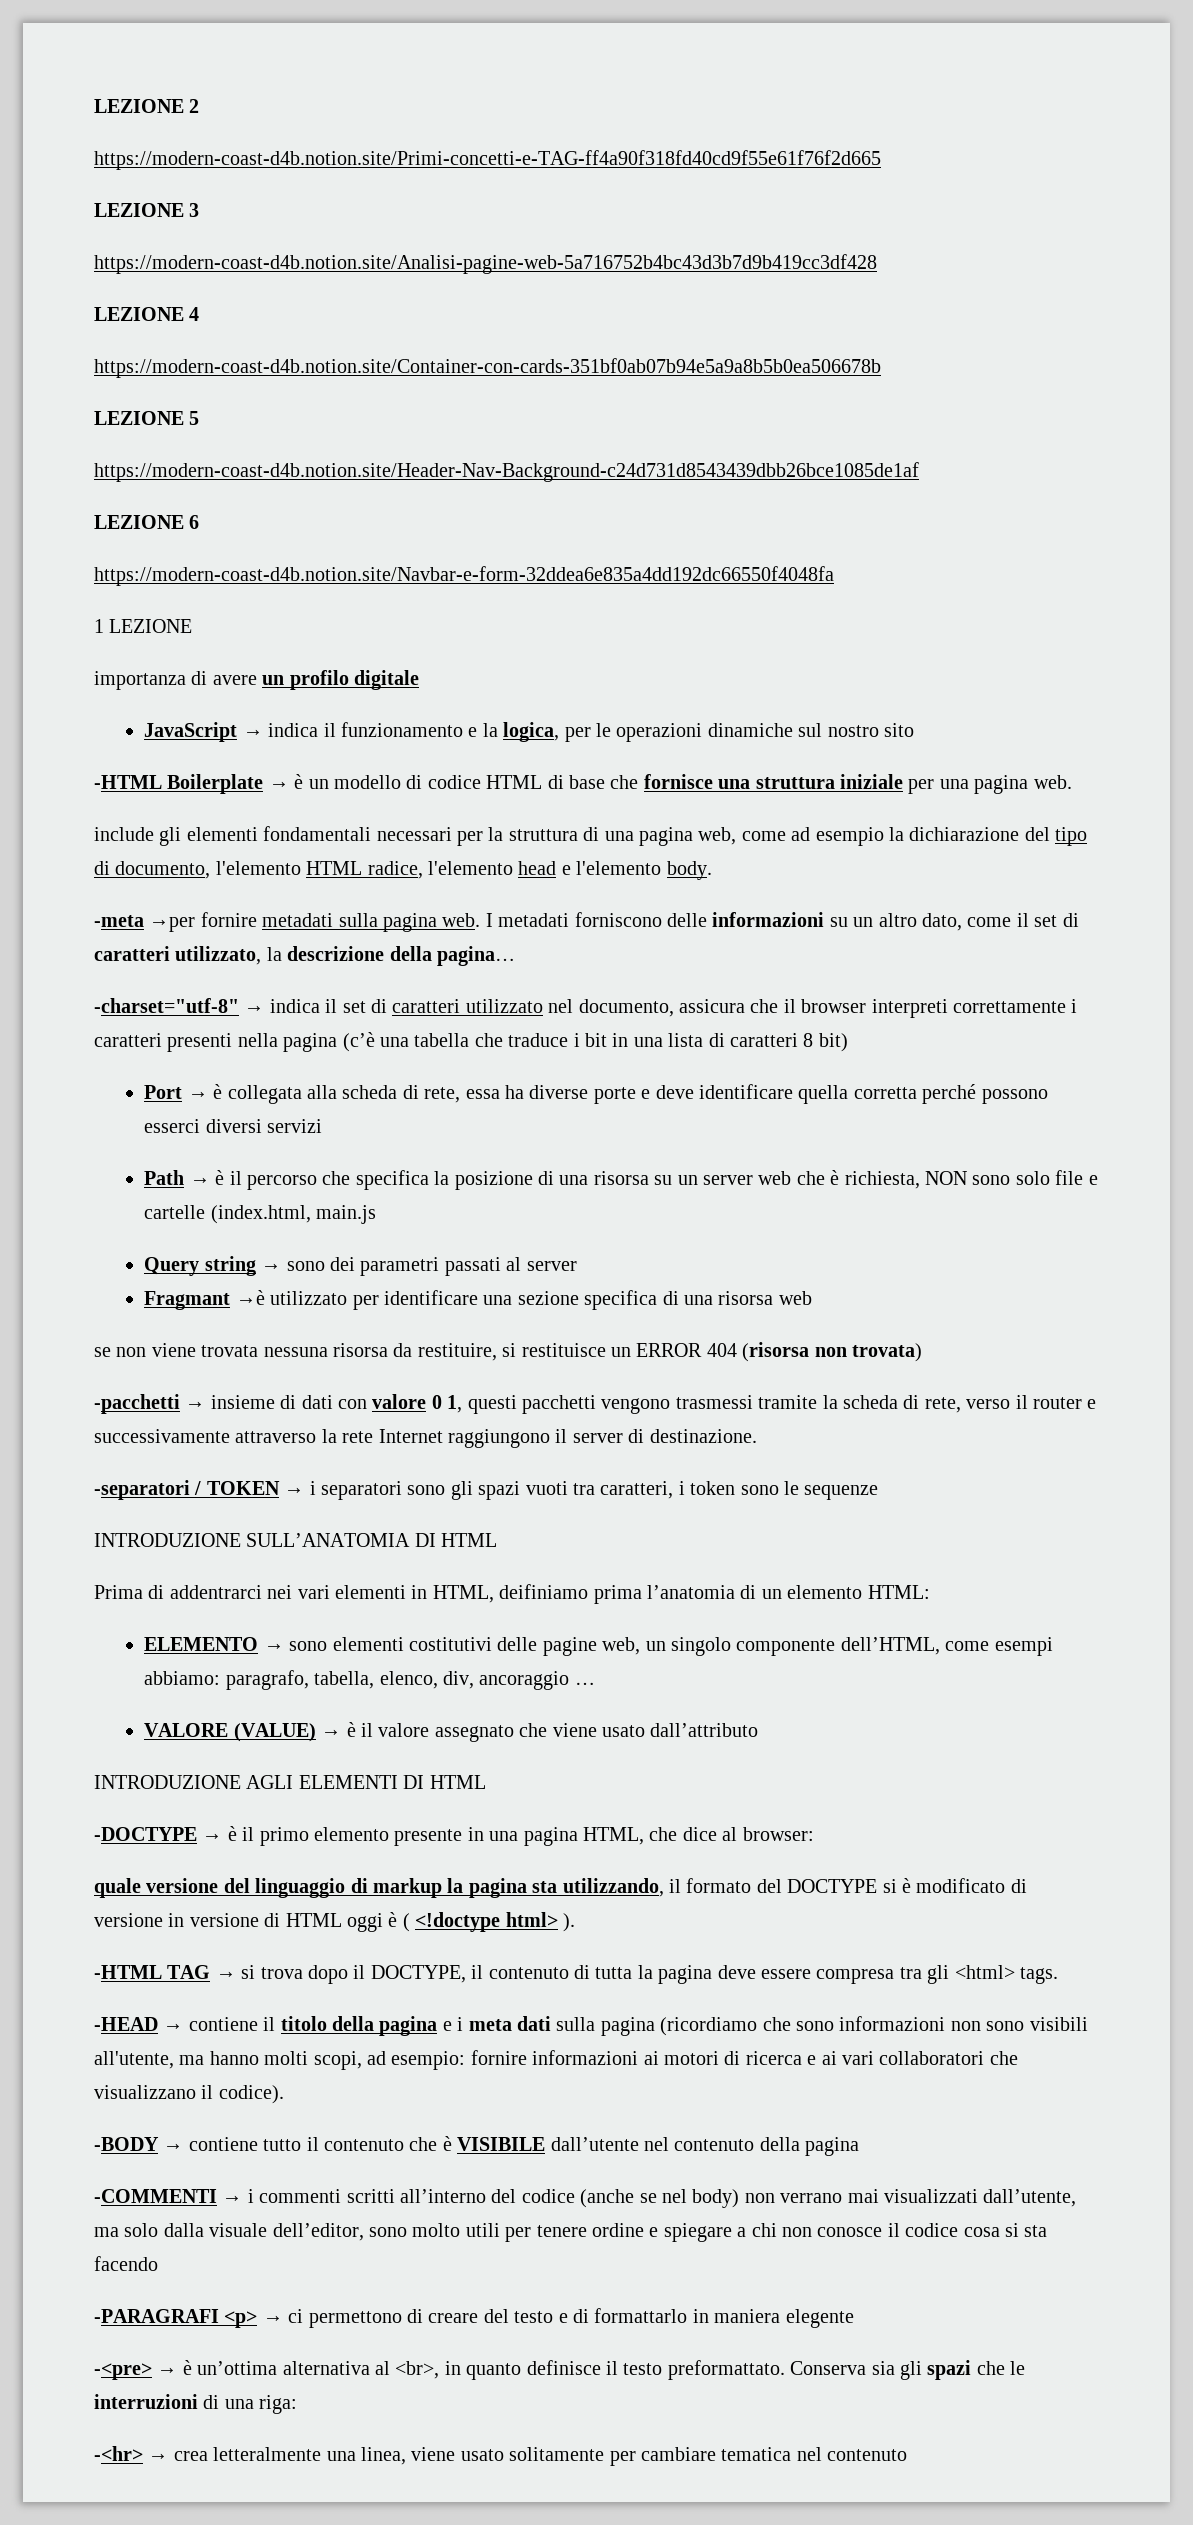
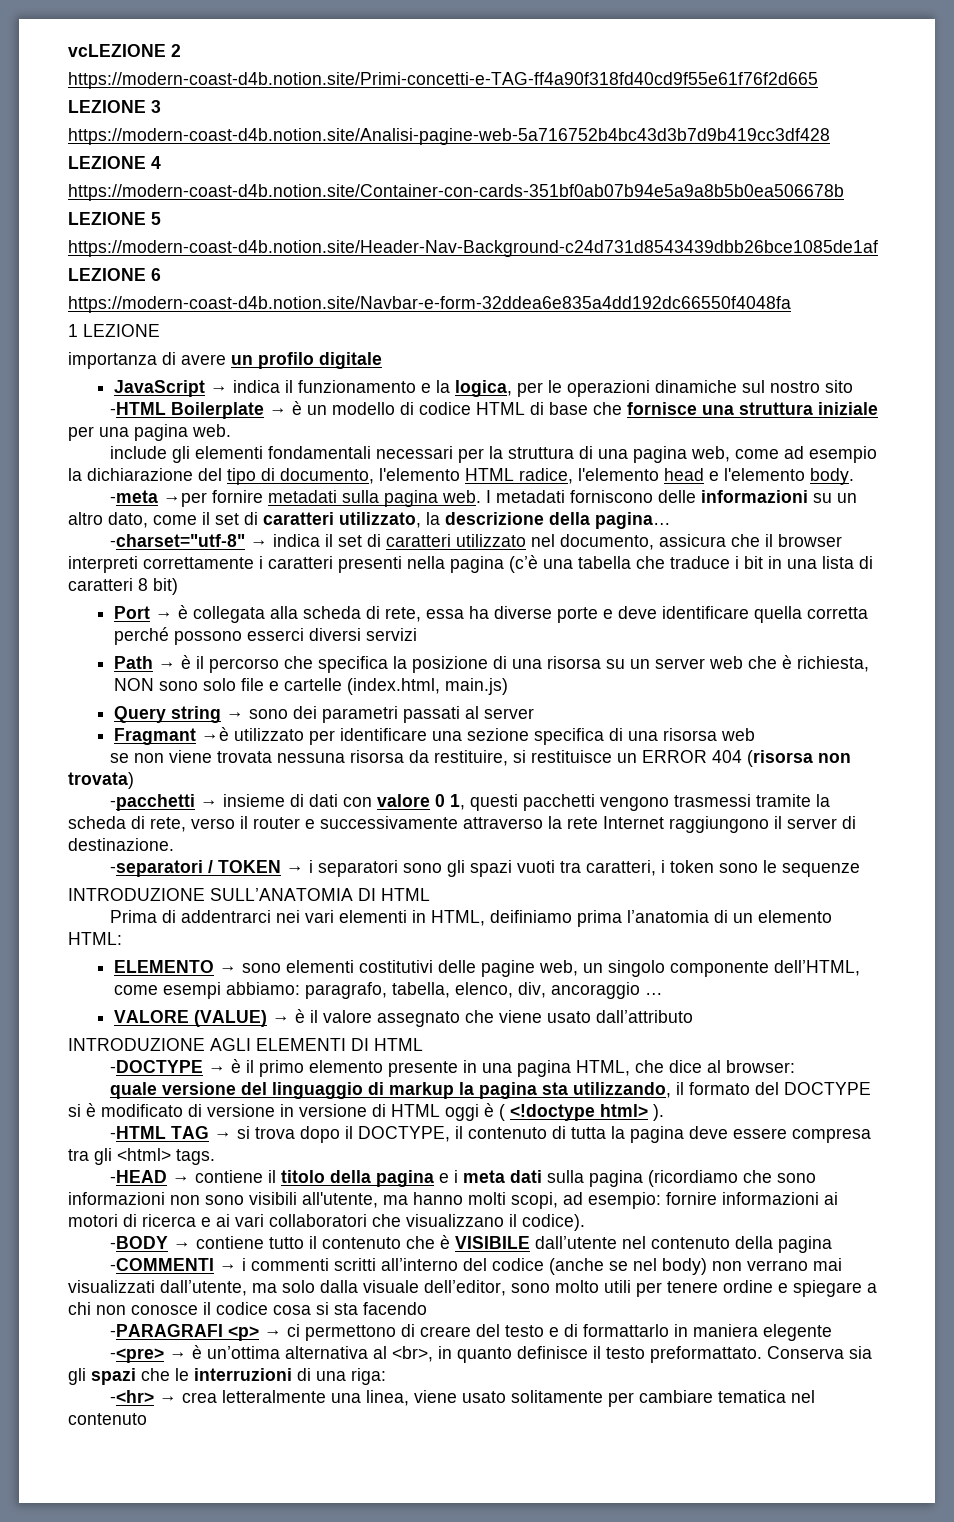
- LEZIONE 2
+ vcLEZIONE 2
- Path → è il percorso che specifica la posizione di una risorsa su un server web che è richiesta, NON sono solo file e cartelle (index.html, main.js
+ Path → è il percorso che specifica la posizione di una risorsa su un server web che è richiesta, NON sono solo file e cartelle (index.html, main.js)

